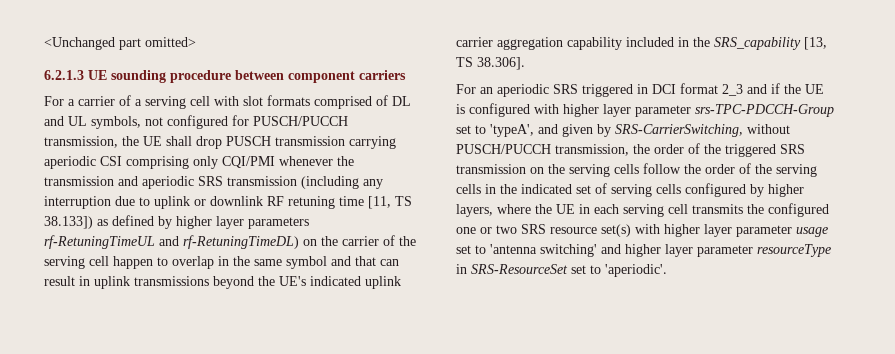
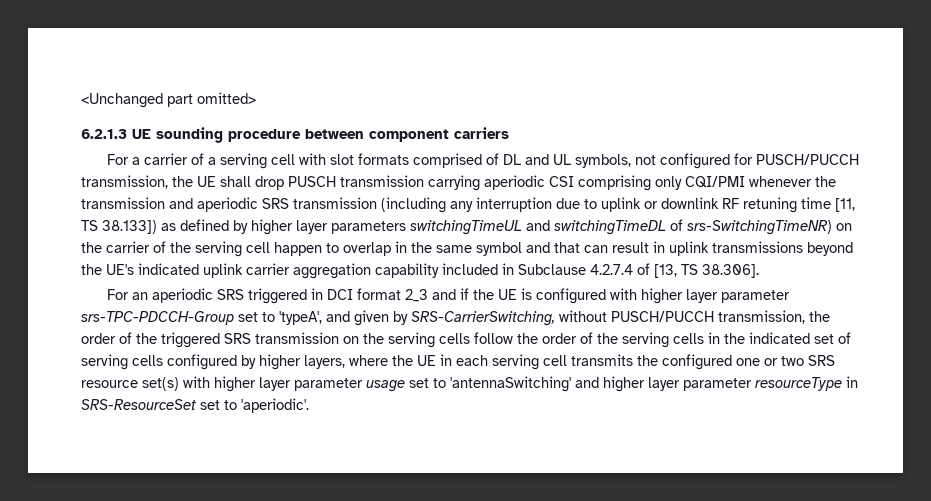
- For a carrier of a serving cell with slot formats comprised of DL and UL symbols, not configured for PUSCH/PUCCH transmission, the UE shall drop PUSCH transmission carrying aperiodic CSI comprising only CQI/PMI whenever the transmission and aperiodic SRS transmission (including any interruption due to uplink or downlink RF retuning time [11, TS 38.133]) as defined by higher layer parameters rf-RetuningTimeUL and rf-RetuningTimeDL) on the carrier of the serving cell happen to overlap in the same symbol and that can result in uplink transmissions beyond the UE's indicated uplink carrier aggregation capability included in the SRS_capability [13, TS 38.306].
+ For a carrier of a serving cell with slot formats comprised of DL and UL symbols, not configured for PUSCH/PUCCH transmission, the UE shall drop PUSCH transmission carrying aperiodic CSI comprising only CQI/PMI whenever the transmission and aperiodic SRS transmission (including any interruption due to uplink or downlink RF retuning time [11, TS 38.133]) as defined by higher layer parameters switchingTimeUL and switchingTimeDL of srs-SwitchingTimeNR) on the carrier of the serving cell happen to overlap in the same symbol and that can result in uplink transmissions beyond the UE's indicated uplink carrier aggregation capability included in Subclause 4.2.7.4 of [13, TS 38.306].
- For an aperiodic SRS triggered in DCI format 2_3 and if the UE is configured with higher layer parameter srs-TPC-PDCCH-Group set to 'typeA', and given by SRS-CarrierSwitching, without PUSCH/PUCCH transmission, the order of the triggered SRS transmission on the serving cells follow the order of the serving cells in the indicated set of serving cells configured by higher layers, where the UE in each serving cell transmits the configured one or two SRS resource set(s) with higher layer parameter usage set to 'antenna switching' and higher layer parameter resourceType in SRS-ResourceSet set to 'aperiodic'.
+ For an aperiodic SRS triggered in DCI format 2_3 and if the UE is configured with higher layer parameter srs-TPC-PDCCH-Group set to 'typeA', and given by SRS-CarrierSwitching, without PUSCH/PUCCH transmission, the order of the triggered SRS transmission on the serving cells follow the order of the serving cells in the indicated set of serving cells configured by higher layers, where the UE in each serving cell transmits the configured one or two SRS resource set(s) with higher layer parameter usage set to 'antennaSwitching' and higher layer parameter resourceType in SRS-ResourceSet set to 'aperiodic'.

